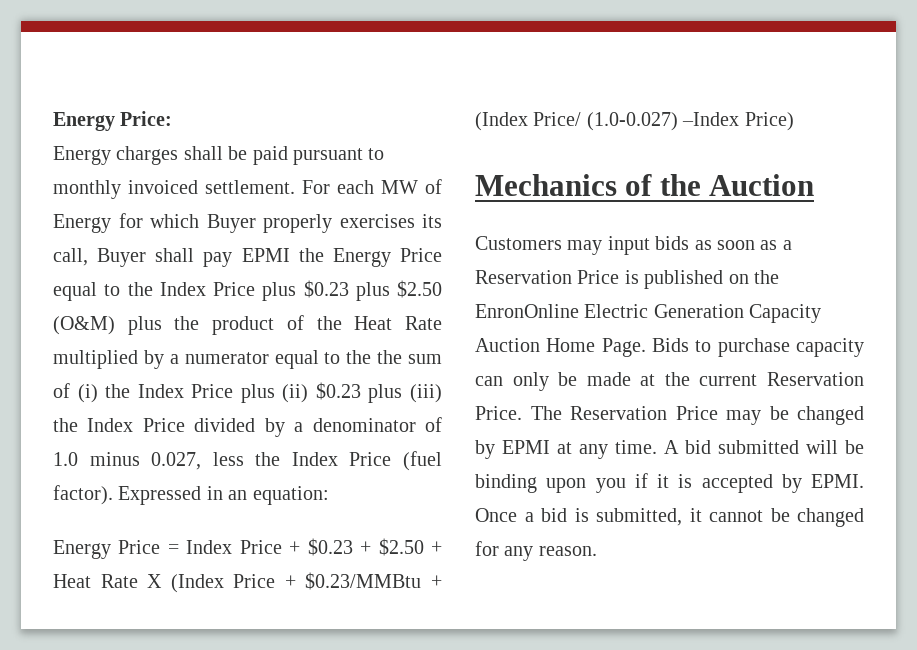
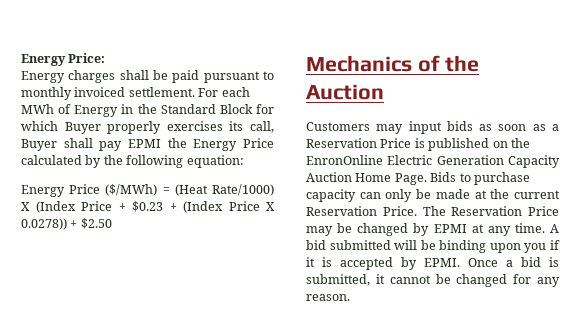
- For each MW of Energy for which Buyer properly exercises its call, Buyer shall pay EPMI the Energy Price equal to the Index Price plus $0.23 plus $2.50 (O&M) plus the product of the Heat Rate multiplied by a numerator equal to the the sum of (i) the Index Price plus (ii) $0.23 plus (iii) the Index Price divided by a denominator of 1.0 minus 0.027, less the Index Price (fuel factor). Expressed in an equation:
- Energy Price = Index Price + $0.23 + $2.50 + Heat Rate X (Index Price + $0.23/MMBtu + (Index Price/ (1.0-0.027) –Index Price)
+ For each MWh of Energy in the Standard Block for which Buyer properly exercises its call, Buyer shall pay EPMI the Energy Price calculated by the following equation:
+ Energy Price ($/MWh) = (Heat Rate/1000) X (Index Price + $0.23 + (Index Price X 0.0278)) + $2.50

